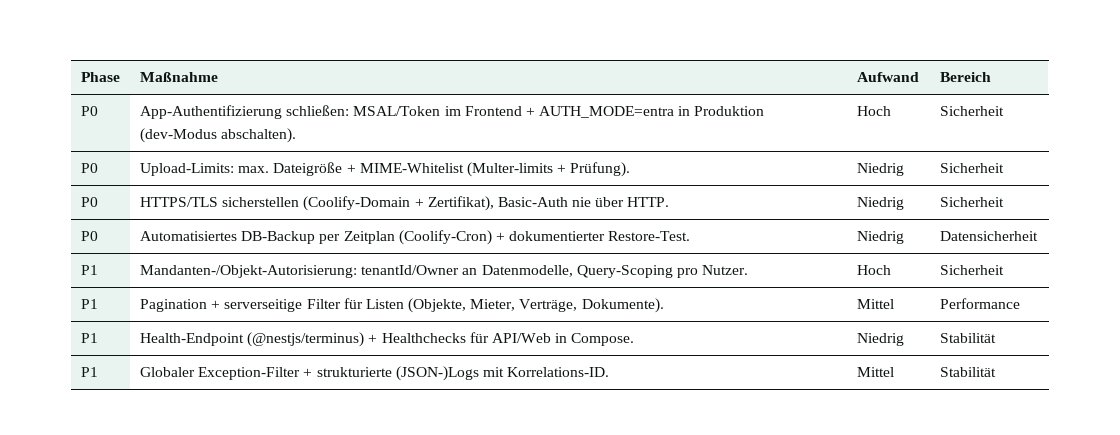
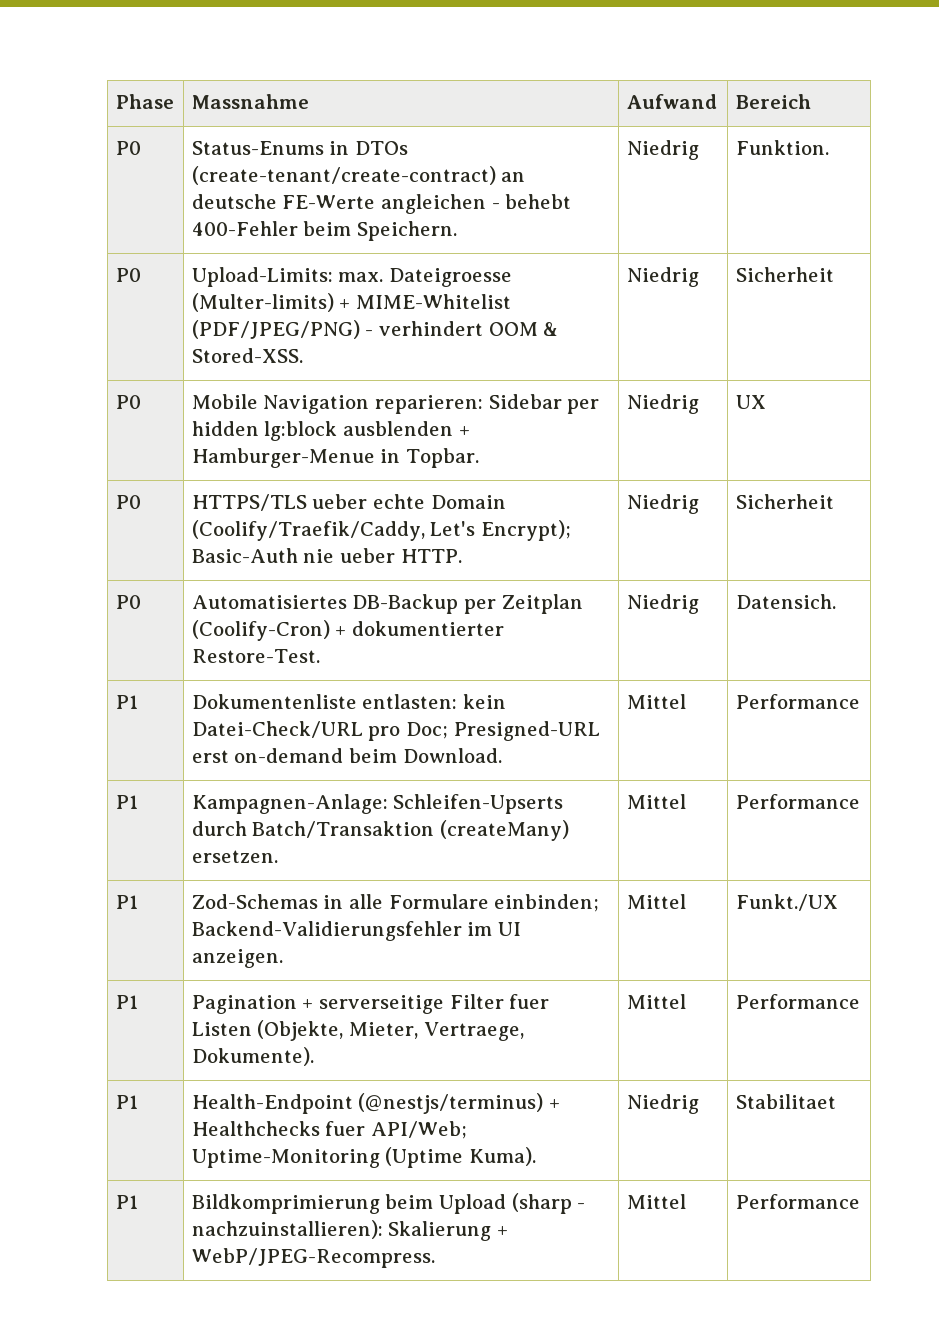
- Phase | Maßnahme | Aufwand | Bereich
+ Phase | Massnahme | Aufwand | Bereich
- P0 | App-Authentifizierung schließen: MSAL/Token im Frontend + AUTH_MODE=entra in Produktion (dev-Modus abschalten). | Hoch | Sicherheit
- P0 | Upload-Limits: max. Dateigröße + MIME-Whitelist (Multer-limits + Prüfung). | Niedrig | Sicherheit
- P0 | HTTPS/TLS sicherstellen (Coolify-Domain + Zertifikat), Basic-Auth nie über HTTP. | Niedrig | Sicherheit
+ P0 | Status-Enums in DTOs (create-tenant/create-contract) an deutsche FE-Werte angleichen - behebt 400-Fehler beim Speichern. | Niedrig | Funktion.
+ P0 | Upload-Limits: max. Dateigroesse (Multer-limits) + MIME-Whitelist (PDF/JPEG/PNG) - verhindert OOM & Stored-XSS. | Niedrig | Sicherheit
+ P0 | Mobile Navigation reparieren: Sidebar per hidden lg:block ausblenden + Hamburger-Menue in Topbar. | Niedrig | UX
+ P0 | HTTPS/TLS ueber echte Domain (Coolify/Traefik/Caddy, Let's Encrypt); Basic-Auth nie ueber HTTP. | Niedrig | Sicherheit
- P0 | Automatisiertes DB-Backup per Zeitplan (Coolify-Cron) + dokumentierter Restore-Test. | Niedrig | Datensicherheit
- P1 | Mandanten-/Objekt-Autorisierung: tenantId/Owner an Datenmodelle, Query-Scoping pro Nutzer. | Hoch | Sicherheit
+ P0 | Automatisiertes DB-Backup per Zeitplan (Coolify-Cron) + dokumentierter Restore-Test. | Niedrig | Datensich.
+ P1 | Dokumentenliste entlasten: kein Datei-Check/URL pro Doc; Presigned-URL erst on-demand beim Download. | Mittel | Performance
+ P1 | Kampagnen-Anlage: Schleifen-Upserts durch Batch/Transaktion (createMany) ersetzen. | Mittel | Performance
+ P1 | Zod-Schemas in alle Formulare einbinden; Backend-Validierungsfehler im UI anzeigen. | Mittel | Funkt./UX
- P1 | Pagination + serverseitige Filter für Listen (Objekte, Mieter, Verträge, Dokumente). | Mittel | Performance
+ P1 | Pagination + serverseitige Filter fuer Listen (Objekte, Mieter, Vertraege, Dokumente). | Mittel | Performance
- P1 | Health-Endpoint (@nestjs/terminus) + Healthchecks für API/Web in Compose. | Niedrig | Stabilität
- P1 | Globaler Exception-Filter + strukturierte (JSON-)Logs mit Korrelations-ID. | Mittel | Stabilität
+ P1 | Health-Endpoint (@nestjs/terminus) + Healthchecks fuer API/Web; Uptime-Monitoring (Uptime Kuma). | Niedrig | Stabilitaet
+ P1 | Bildkomprimierung beim Upload (sharp - nachzuinstallieren): Skalierung + WebP/JPEG-Recompress. | Mittel | Performance

